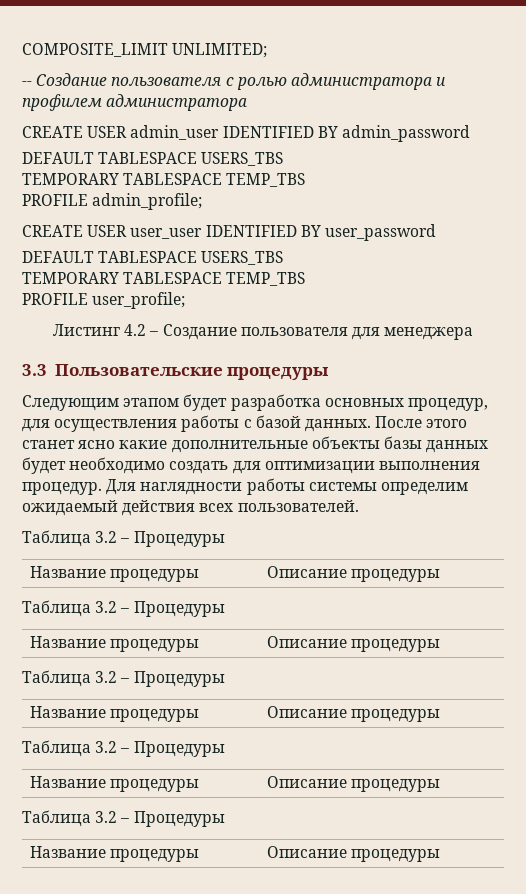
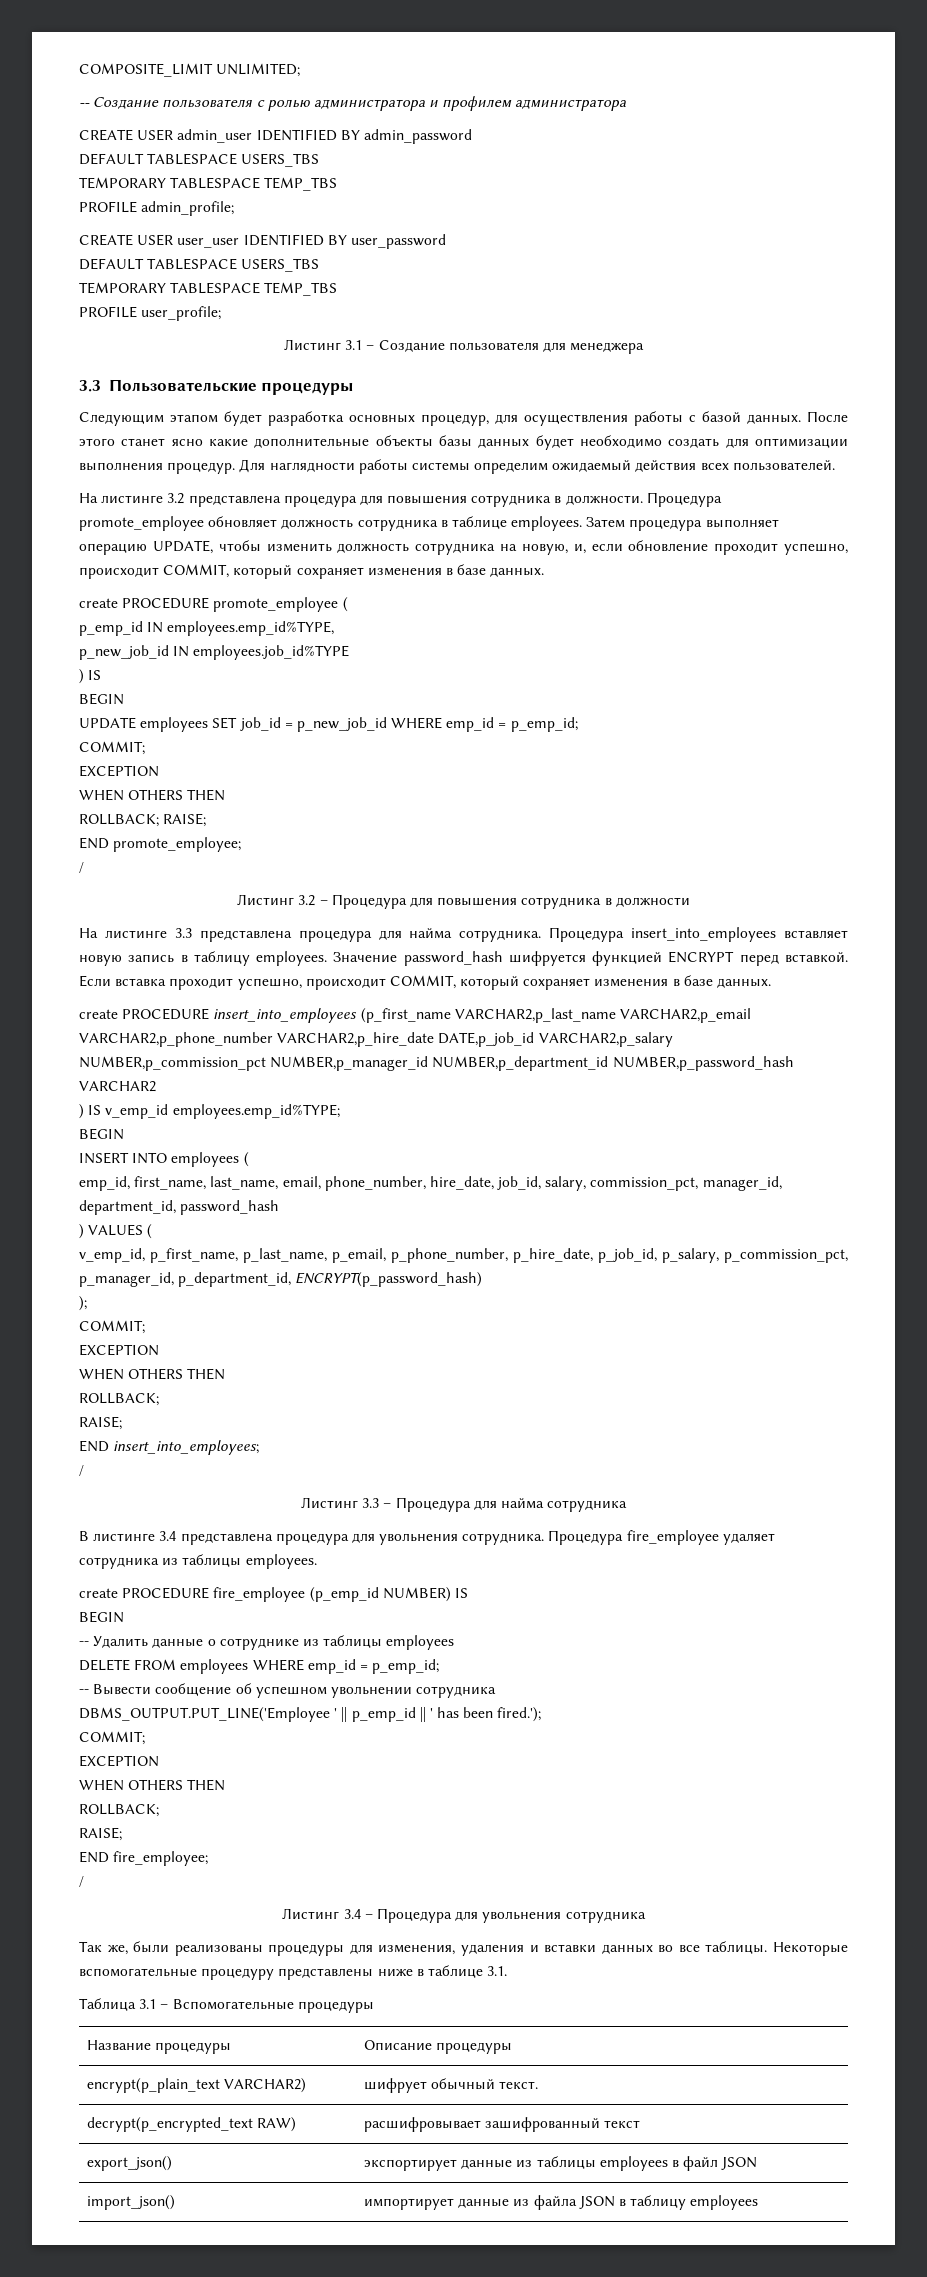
- Листинг 4.2 – Создание пользователя для менеджера
+ Листинг 3.1 – Создание пользователя для менеджера
  Для наглядности работы системы определим ожидаемый действия всех пользователей.
- Таблица 3.2 – Процедуры
+ На листинге 3.2 представлена процедура для повышения сотрудника в должности. Процедура promote_employee обновляет должность сотрудника в таблице employees. Затем процедура выполняет операцию UPDATE, чтобы изменить должность сотрудника на новую, и, если обновление проходит успешно, происходит COMMIT, который сохраняет изменения в базе данных.
+ create PROCEDURE promote_employee (
+ p_emp_id IN employees.emp_id%TYPE,
+ p_new_job_id IN employees.job_id%TYPE
+ ) IS
+ BEGIN
+ UPDATE employees SET job_id = p_new_job_id WHERE emp_id = p_emp_id;
+ COMMIT;
+ EXCEPTION
+ WHEN OTHERS THEN
+ ROLLBACK; RAISE;
+ END promote_employee;
+ /
+ Листинг 3.2 – Процедура для повышения сотрудника в должности
+ На листинге 3.3 представлена процедура для найма сотрудника. Процедура insert_into_employees вставляет новую запись в таблицу employees. Значение password_hash шифруется функцией ENCRYPT перед вставкой. Если вставка проходит успешно, происходит COMMIT, который сохраняет изменения в базе данных.
+ create PROCEDURE insert_into_employees (p_first_name VARCHAR2,p_last_name VARCHAR2,p_email VARCHAR2,p_phone_number VARCHAR2,p_hire_date DATE,p_job_id VARCHAR2,p_salary NUMBER,p_commission_pct NUMBER,p_manager_id NUMBER,p_department_id NUMBER,p_password_hash VARCHAR2
+ ) IS v_emp_id employees.emp_id%TYPE;
+ BEGIN
+ INSERT INTO employees (
+ emp_id, first_name, last_name, email, phone_number, hire_date, job_id, salary, commission_pct, manager_id, department_id, password_hash
+ ) VALUES (
+ v_emp_id, p_first_name, p_last_name, p_email, p_phone_number, p_hire_date, p_job_id, p_salary, p_commission_pct, p_manager_id, p_department_id, ENCRYPT(p_password_hash)
+ );
+ COMMIT;
+ EXCEPTION
+ WHEN OTHERS THEN
+ ROLLBACK;
+ RAISE;
+ END insert_into_employees;
+ /
+ Листинг 3.3 – Процедура для найма сотрудника
+ В листинге 3.4 представлена процедура для увольнения сотрудника. Процедура fire_employee удаляет сотрудника из таблицы employees.
+ create PROCEDURE fire_employee (p_emp_id NUMBER) IS
+ BEGIN
+ -- Удалить данные о сотруднике из таблицы employees
+ DELETE FROM employees WHERE emp_id = p_emp_id;
+ -- Вывести сообщение об успешном увольнении сотрудника
+ DBMS_OUTPUT.PUT_LINE('Employee ' || p_emp_id || ' has been fired.');
+ COMMIT;
+ EXCEPTION
+ WHEN OTHERS THEN
+ ROLLBACK;
+ RAISE;
+ END fire_employee;
+ /
+ Листинг 3.4 – Процедура для увольнения сотрудника
+ Так же, были реализованы процедуры для изменения, удаления и вставки данных во все таблицы. Некоторые вспомогательные процедуру представлены ниже в таблице 3.1.
+ Таблица 3.1 – Вспомогательные процедуры
  Название процедуры | Описание процедуры
- Таблица 3.2 – Процедуры
- Название процедуры | Описание процедуры
- Таблица 3.2 – Процедуры
- Название процедуры | Описание процедуры
- Таблица 3.2 – Процедуры
- Название процедуры | Описание процедуры
- Таблица 3.2 – Процедуры
- Название процедуры | Описание процедуры
+ encrypt(p_plain_text VARCHAR2) | шифрует обычный текст.
+ decrypt(p_encrypted_text RAW) | расшифровывает зашифрованный текст
+ export_json() | экспортирует данные из таблицы employees в файл JSON
+ import_json() | импортирует данные из файла JSON в таблицу employees

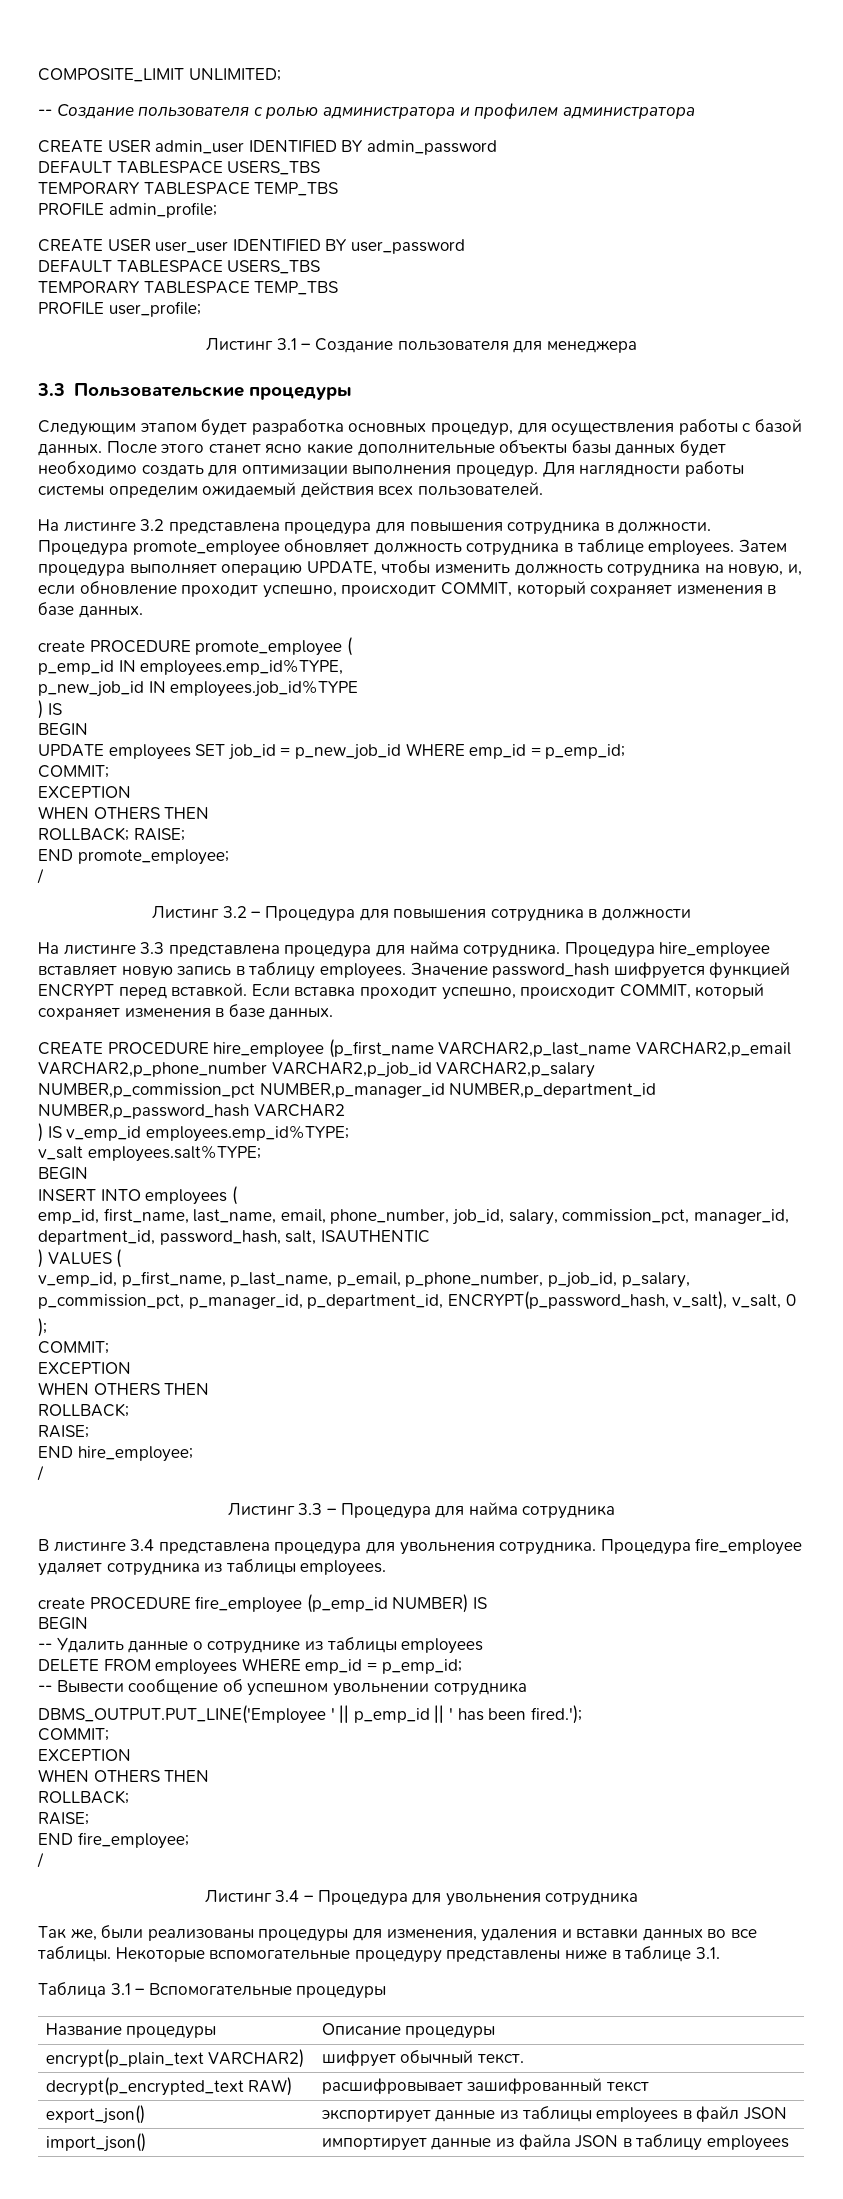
- Процедура insert_into_employees вставляет новую запись в таблицу employees.
+ Процедура hire_employee вставляет новую запись в таблицу employees.
- create PROCEDURE insert_into_employees (p_first_name VARCHAR2,p_last_name VARCHAR2,p_email VARCHAR2,p_phone_number VARCHAR2,p_hire_date DATE,p_job_id VARCHAR2,p_salary NUMBER,p_commission_pct NUMBER,p_manager_id NUMBER,p_department_id NUMBER,p_password_hash VARCHAR2
+ CREATE PROCEDURE hire_employee (p_first_name VARCHAR2,p_last_name VARCHAR2,p_email VARCHAR2,p_phone_number VARCHAR2,p_job_id VARCHAR2,p_salary NUMBER,p_commission_pct NUMBER,p_manager_id NUMBER,p_department_id NUMBER,p_password_hash VARCHAR2
+ v_salt employees.salt%TYPE;
- emp_id, first_name, last_name, email, phone_number, hire_date, job_id, salary, commission_pct, manager_id, department_id, password_hash
+ emp_id, first_name, last_name, email, phone_number, job_id, salary, commission_pct, manager_id, department_id, password_hash, salt, ISAUTHENTIC
- v_emp_id, p_first_name, p_last_name, p_email, p_phone_number, p_hire_date, p_job_id, p_salary, p_commission_pct, p_manager_id, p_department_id, ENCRYPT(p_password_hash)
+ v_emp_id, p_first_name, p_last_name, p_email, p_phone_number, p_job_id, p_salary, p_commission_pct, p_manager_id, p_department_id, ENCRYPT(p_password_hash, v_salt), v_salt, 0
- END insert_into_employees;
+ END hire_employee;

